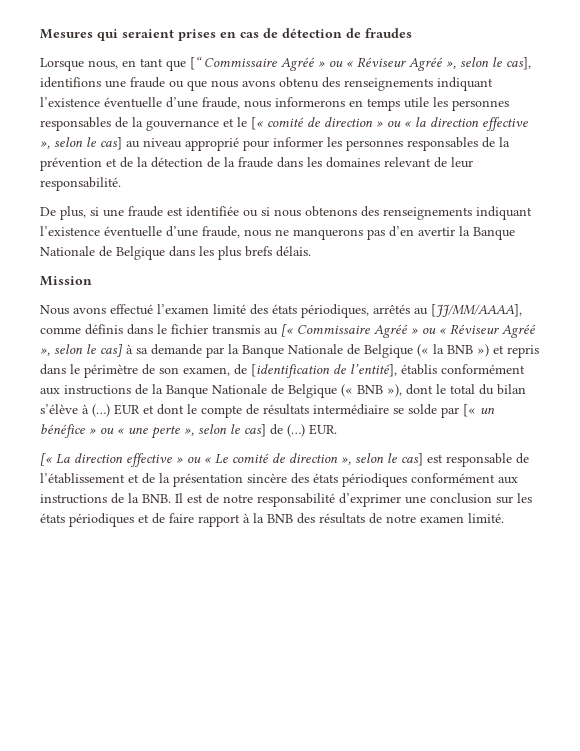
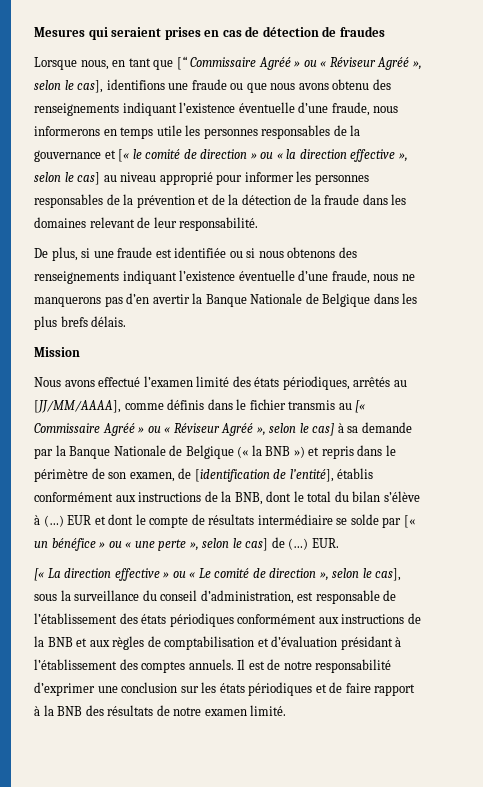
- Lorsque nous, en tant que [“ Commissaire Agréé » ou « Réviseur Agréé », selon le cas], identifions une fraude ou que nous avons obtenu des renseignements indiquant l’existence éventuelle d’une fraude, nous informerons en temps utile les personnes responsables de la gouvernance et le [« comité de direction » ou « la direction effective », selon le cas] au niveau approprié pour informer les personnes responsables de la prévention et de la détection de la fraude dans les domaines relevant de leur responsabilité.
+ Lorsque nous, en tant que [“ Commissaire Agréé » ou « Réviseur Agréé », selon le cas], identifions une fraude ou que nous avons obtenu des renseignements indiquant l’existence éventuelle d’une fraude, nous informerons en temps utile les personnes responsables de la gouvernance et [« le comité de direction » ou « la direction effective », selon le cas] au niveau approprié pour informer les personnes responsables de la prévention et de la détection de la fraude dans les domaines relevant de leur responsabilité.
- Nous avons effectué l’examen limité des états périodiques, arrêtés au [JJ/MM/AAAA], comme définis dans le fichier transmis au [« Commissaire Agréé » ou « Réviseur Agréé », selon le cas] à sa demande par la Banque Nationale de Belgique (« la BNB ») et repris dans le périmètre de son examen, de [identification de l’entité], établis conformément aux instructions de la Banque Nationale de Belgique (« BNB »), dont le total du bilan s’élève à (…)
+ Nous avons effectué l’examen limité des états périodiques, arrêtés au [JJ/MM/AAAA], comme définis dans le fichier transmis au [« Commissaire Agréé » ou « Réviseur Agréé », selon le cas] à sa demande par la Banque Nationale de Belgique (« la BNB ») et repris dans le périmètre de son examen, de [identification de l’entité], établis conformément aux instructions de la BNB, dont le total du bilan s’élève à (…)
- [« La direction effective » ou « Le comité de direction », selon le cas] est responsable de l’établissement et de la présentation sincère des états périodiques conformément aux instructions de la BNB. Il est de notre responsabilité d’exprimer une conclusion sur les états périodiques et de faire rapport à la BNB des résultats de notre examen limité.
+ [« La direction effective » ou « Le comité de direction », selon le cas], sous la surveillance du conseil d’administration, est responsable de l’établissement des états périodiques conformément aux instructions de la BNB et aux règles de comptabilisation et d’évaluation présidant à l’établissement des comptes annuels. Il est de notre responsabilité d’exprimer une conclusion sur les états périodiques et de faire rapport à la BNB des résultats de notre examen limité.

